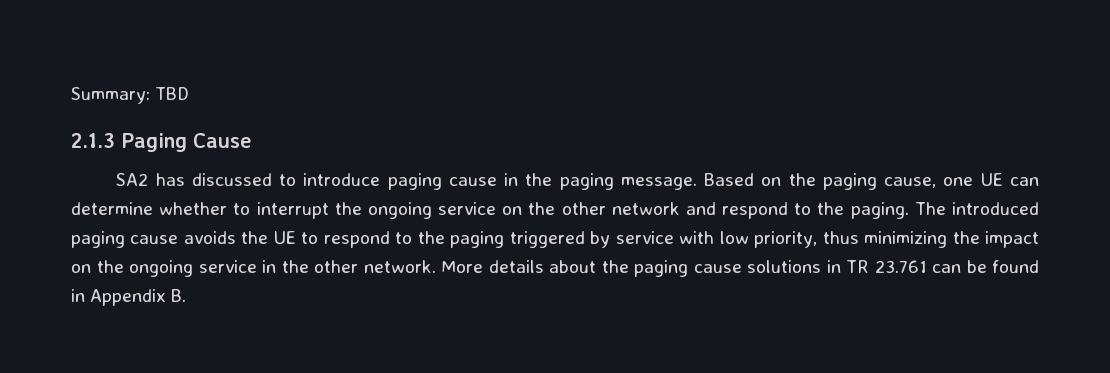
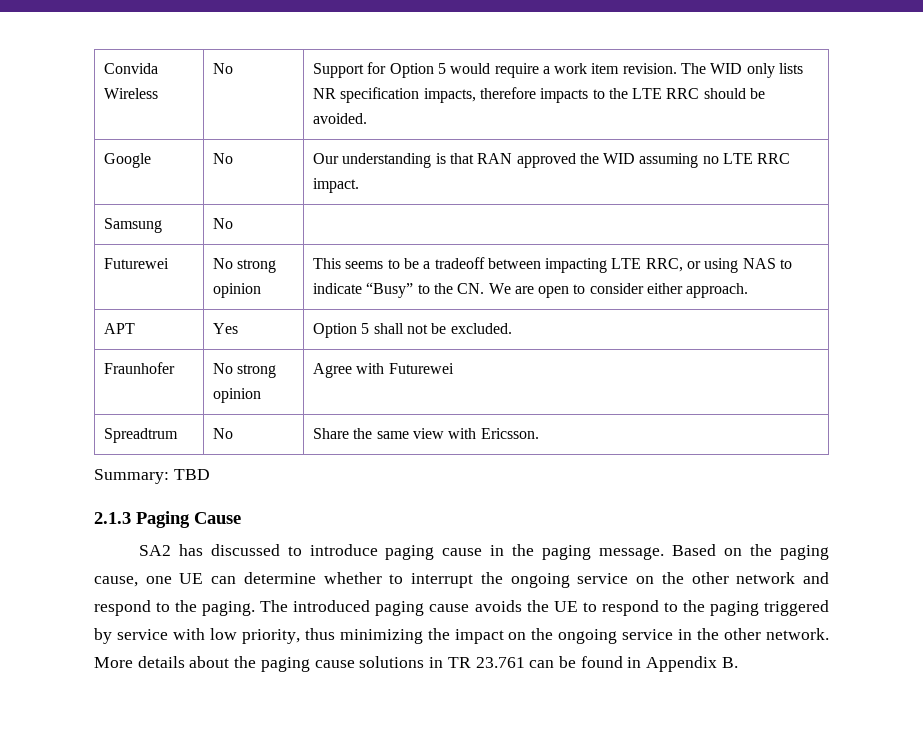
+ Convida Wireless | No | Support for Option 5 would require a work item revision. The WID only lists NR specification impacts, therefore impacts to the LTE RRC should be avoided.
+ Google | No | Our understanding is that RAN approved the WID assuming no LTE RRC impact.
+ Samsung | No |
+ Futurewei | No strong opinion | This seems to be a tradeoff between impacting LTE RRC, or using NAS to indicate “Busy” to the CN. We are open to consider either approach.
+ APT | Yes | Option 5 shall not be excluded.
+ Fraunhofer | No strong opinion | Agree with Futurewei
+ Spreadtrum | No | Share the same view with Ericsson.

